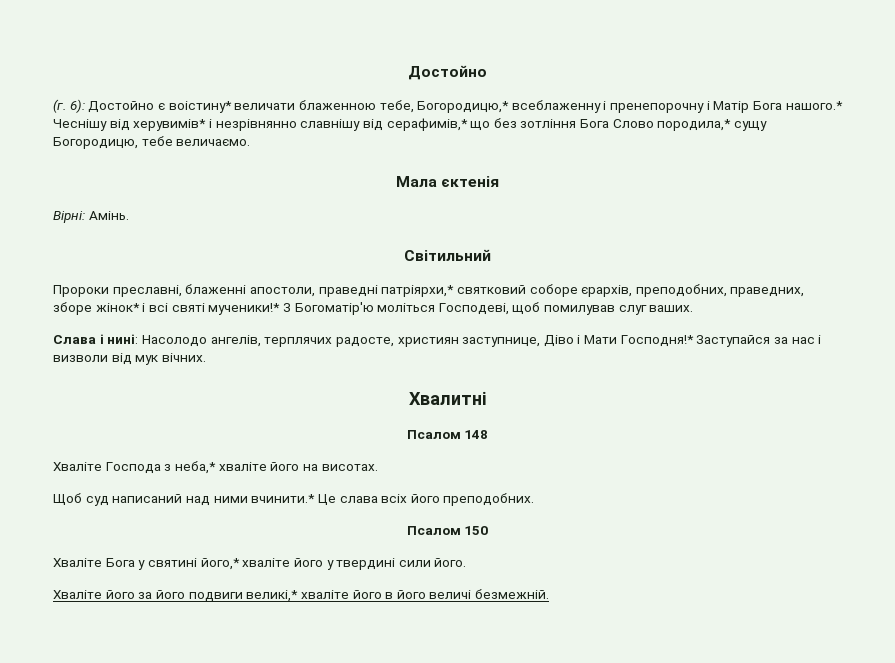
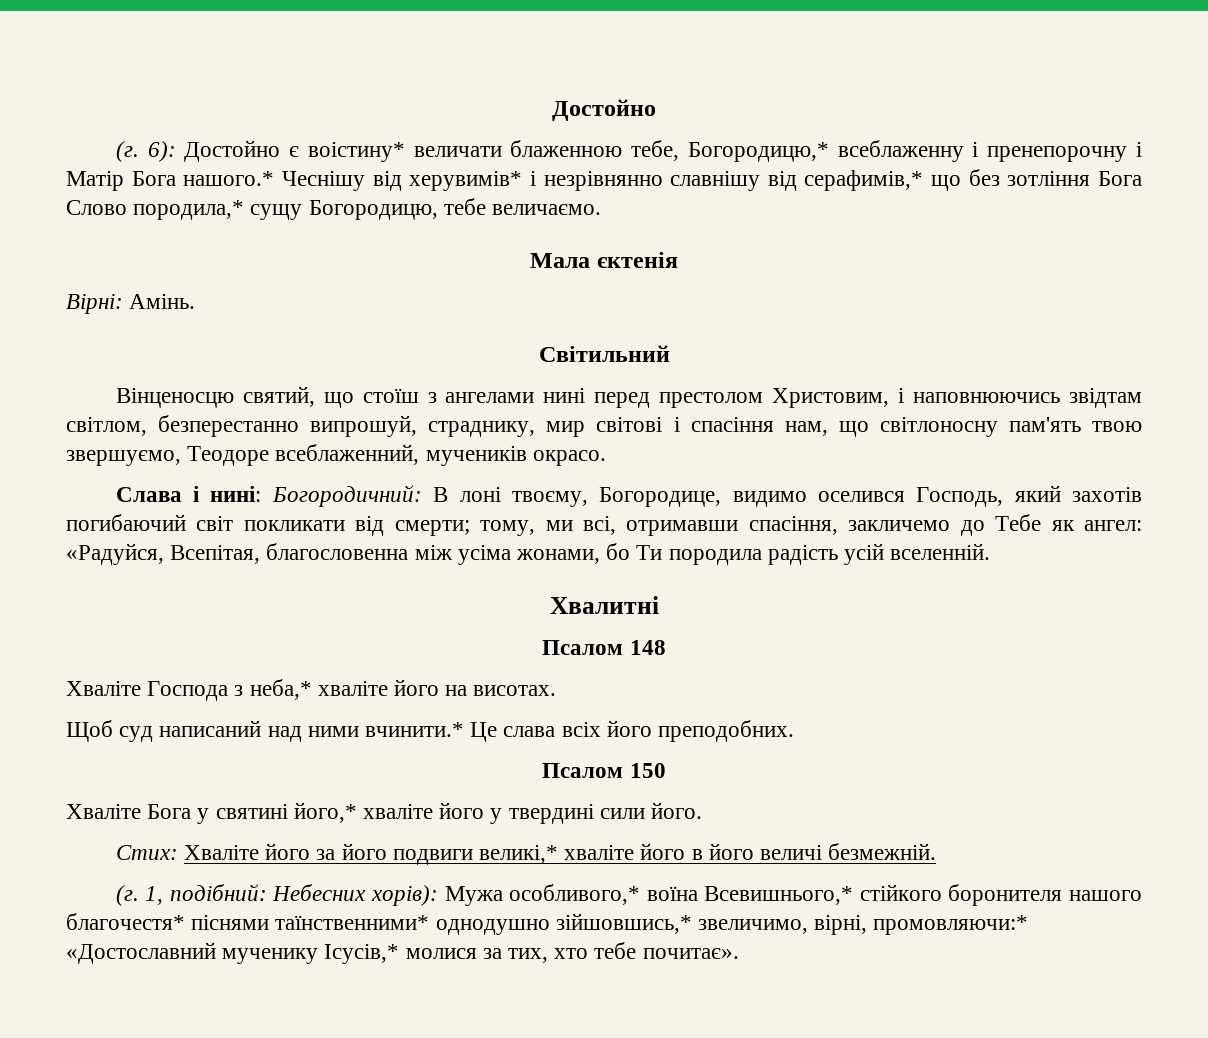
- Пророки преславні, блаженні апостоли, праведні патріярхи,* святковий соборе єрархів, преподобних, праведних, зборе жінок* і всі святі мученики!* З Богоматір'ю моліться Господеві, щоб помилував слуг ваших.
- Слава і нині: Насолодо ангелів, терплячих радосте, християн заступнице, Діво і Мати Господня!* Заступайся за нас і визволи від мук вічних.
+ Вінценосцю святий, що стоїш з ангелами нині перед престолом Христовим, і наповнюючись звідтам світлом, безперестанно випрошуй, страднику, мир світові і спасіння нам, що світлоносну пам'ять твою звершуємо, Теодоре всеблаженний, мучеників окрасо.
+ Слава і нині: Богородичний: В лоні твоєму, Богородице, видимо оселився Господь, який захотів погибаючий світ покликати від смерти; тому, ми всі, отримавши спасіння, закличемо до Тебе як ангел: «Радуйся, Всепітая, благословенна між усіма жонами, бо Ти породила радість усій вселенній.
- Хваліте його за його подвиги великі,* хваліте його в його величі безмежній.
+ Стих: Хваліте його за його подвиги великі,* хваліте його в його величі безмежній.
+ (г. 1, подібний: Небесних хорів): Мужа особливого,* воїна Всевишнього,* стійкого боронителя нашого благочестя* піснями таїнственними* однодушно зійшовшись,* звеличимо, вірні, промовляючи:* «Достославний мученику Ісусів,* молися за тих, хто тебе почитає».

